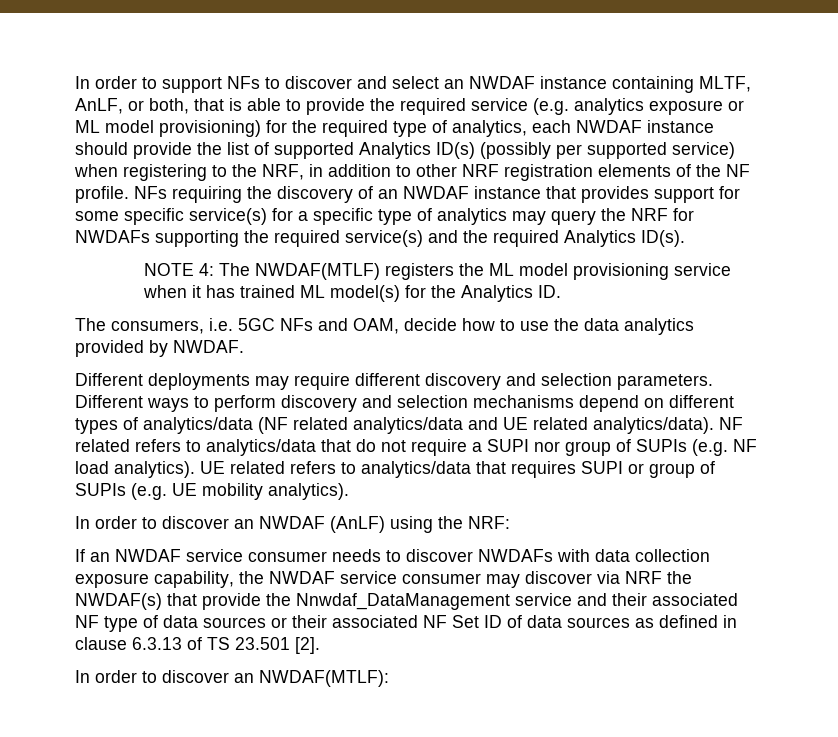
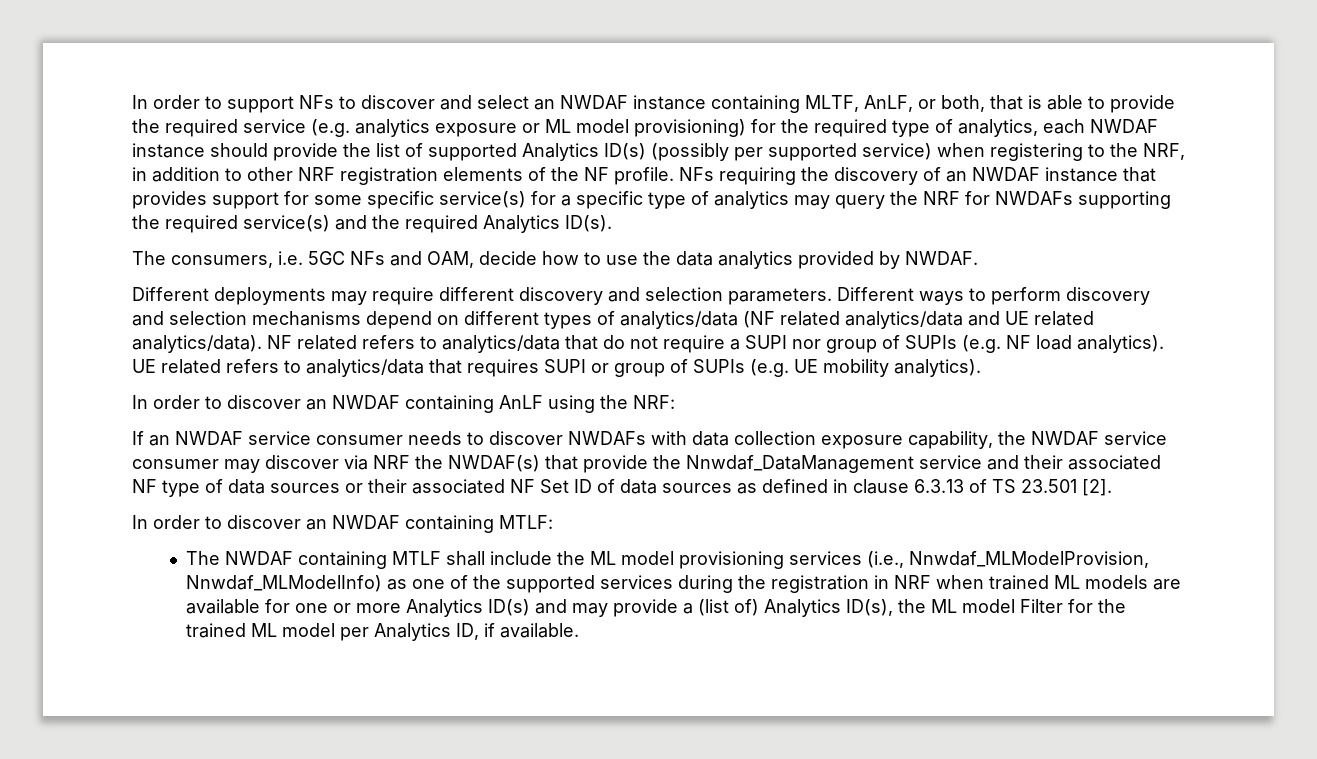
- NOTE 4: The NWDAF(MTLF) registers the ML model provisioning service when it has trained ML model(s) for the Analytics ID.
- In order to discover an NWDAF (AnLF) using the NRF:
+ In order to discover an NWDAF containing AnLF using the NRF:
- In order to discover an NWDAF(MTLF):
+ In order to discover an NWDAF containing MTLF:
+ The NWDAF containing MTLF shall include the ML model provisioning services (i.e., Nnwdaf_MLModelProvision, Nnwdaf_MLModelInfo) as one of the supported services during the registration in NRF when trained ML models are available for one or more Analytics ID(s) and may provide a (list of) Analytics ID(s), the ML model Filter for the trained ML model per Analytics ID, if available.

